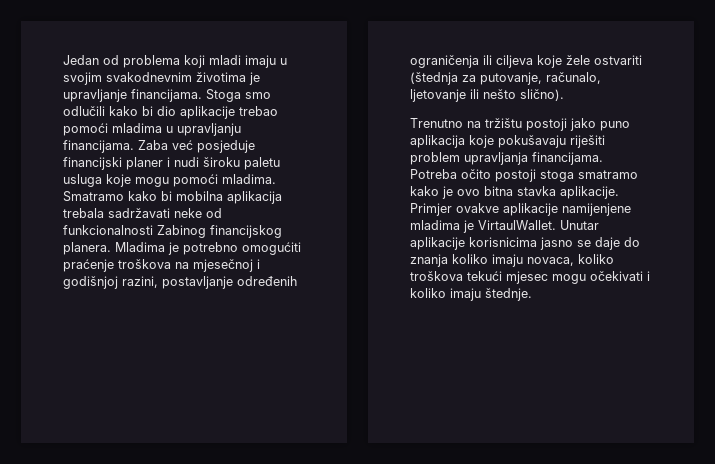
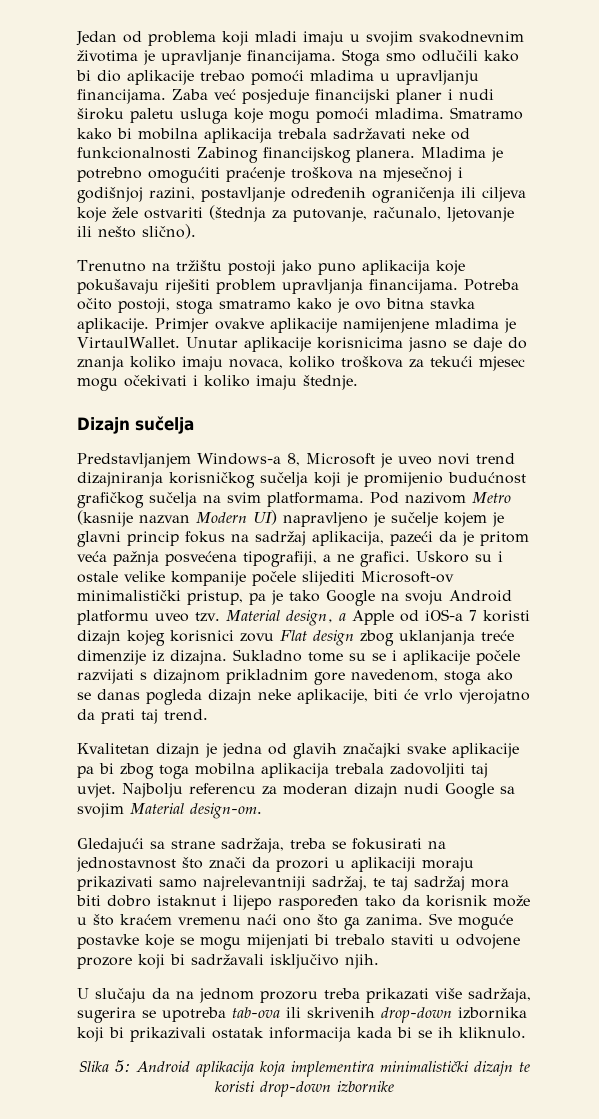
- Potreba očito postoji stoga smatramo kako je ovo bitna stavka aplikacije.
+ Potreba očito postoji, stoga smatramo kako je ovo bitna stavka aplikacije.
- Unutar aplikacije korisnicima jasno se daje do znanja koliko imaju novaca, koliko troškova tekući mjesec mogu očekivati i koliko imaju štednje.
+ Unutar aplikacije korisnicima jasno se daje do znanja koliko imaju novaca, koliko troškova za tekući mjesec mogu očekivati i koliko imaju štednje.
+ Dizajn sučelja
+ Predstavljanjem Windows-a 8, Microsoft je uveo novi trend dizajniranja korisničkog sučelja koji je promijenio budućnost grafičkog sučelja na svim platformama. Pod nazivom Metro (kasnije nazvan Modern UI) napravljeno je sučelje kojem je glavni princip fokus na sadržaj aplikacija, pazeći da je pritom veća pažnja posvećena tipografiji, a ne grafici. Uskoro su i ostale velike kompanije počele slijediti Microsoft-ov minimalistički pristup, pa je tako Google na svoju Android platformu uveo tzv. Material design, a Apple od iOS-a 7 koristi dizajn kojeg korisnici zovu Flat design zbog uklanjanja treće dimenzije iz dizajna. Sukladno tome su se i aplikacije počele razvijati s dizajnom prikladnim gore navedenom, stoga ako se danas pogleda dizajn neke aplikacije, biti će vrlo vjerojatno da prati taj trend.
+ Kvalitetan dizajn je jedna od glavih značajki svake aplikacije pa bi zbog toga mobilna aplikacija trebala zadovoljiti taj uvjet. Najbolju referencu za moderan dizajn nudi Google sa svojim Material design-om.
+ Gledajući sa strane sadržaja, treba se fokusirati na jednostavnost što znači da prozori u aplikaciji moraju prikazivati samo najrelevantniji sadržaj, te taj sadržaj mora biti dobro istaknut i lijepo raspoređen tako da korisnik može u što kraćem vremenu naći ono što ga zanima. Sve moguće postavke koje se mogu mijenjati bi trebalo staviti u odvojene prozore koji bi sadržavali isključivo njih.
+ U slučaju da na jednom prozoru treba prikazati više sadržaja, sugerira se upotreba tab-ova ili skrivenih drop-down izbornika koji bi prikazivali ostatak informacija kada bi se ih kliknulo.
+ Slika 5: Android aplikacija koja implementira minimalistički dizajn te koristi drop-down izbornike

